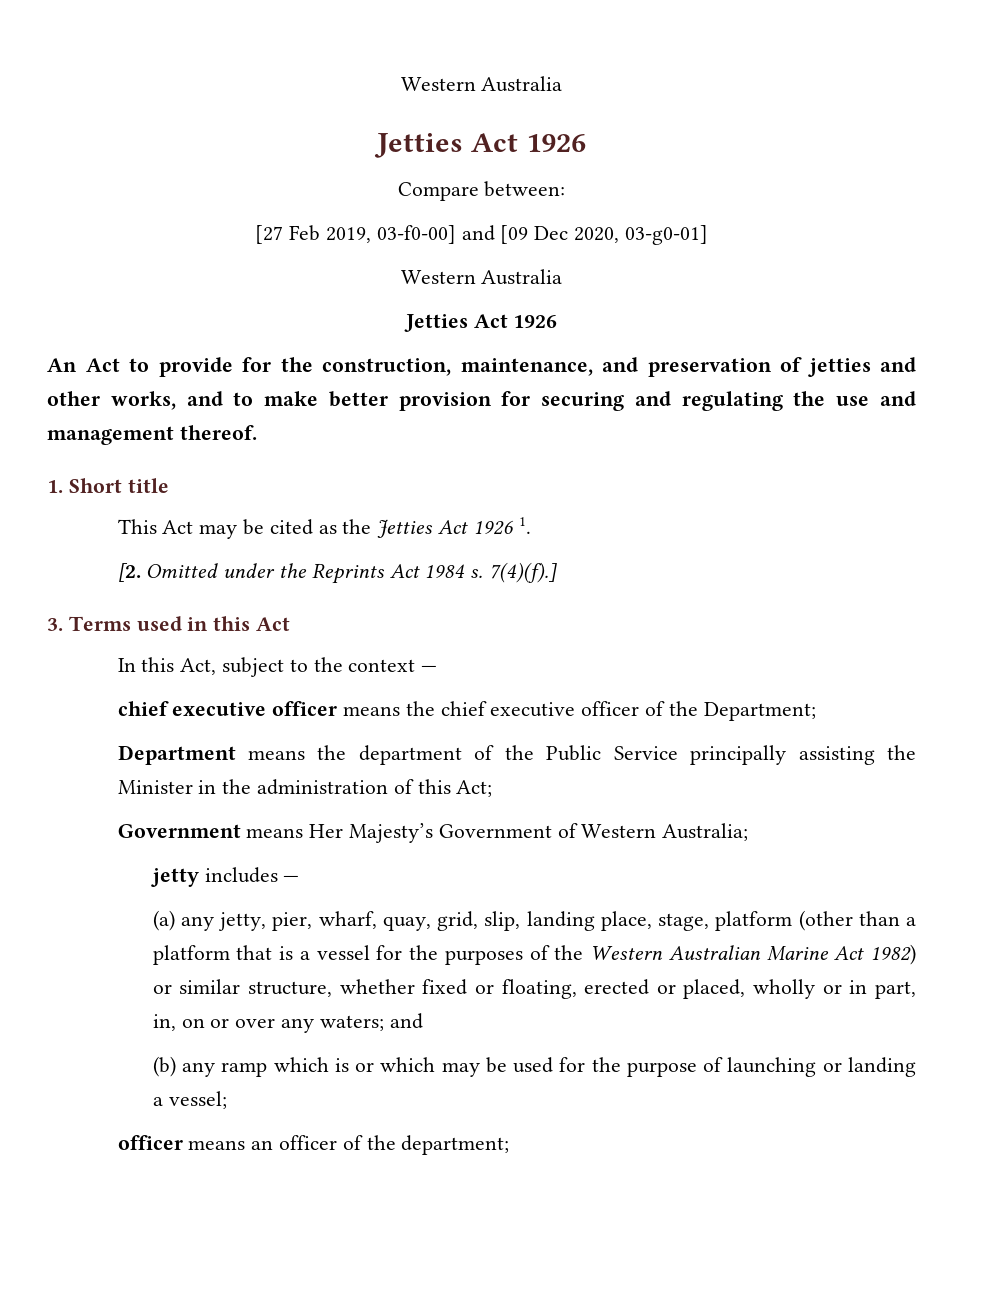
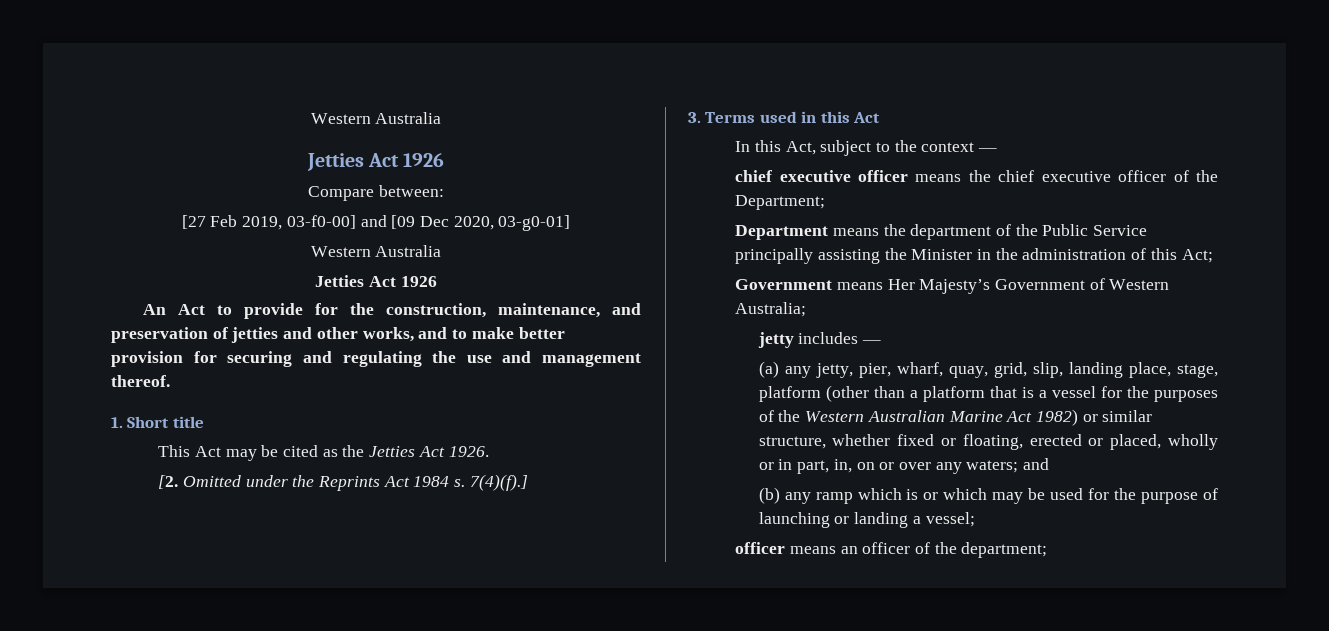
- This Act may be cited as the Jetties Act 1926 1.
+ This Act may be cited as the Jetties Act 1926.

